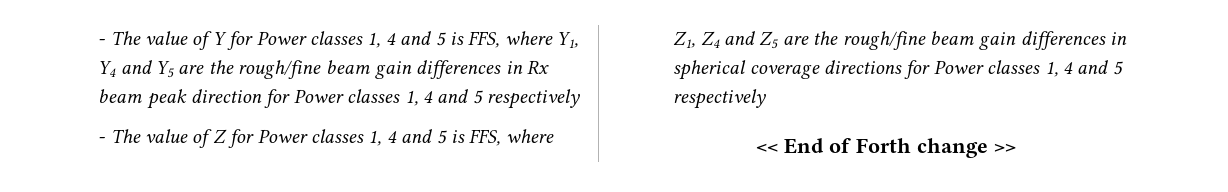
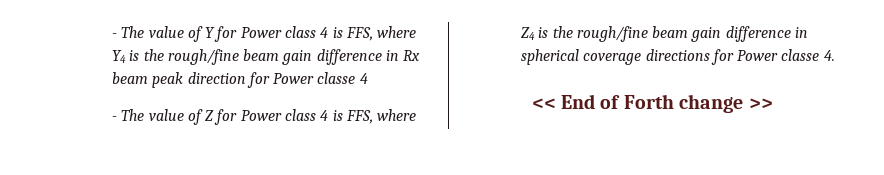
- - The value of Y for Power classes 1, 4 and 5 is FFS, where Y1, Y4 and Y5 are the rough/fine beam gain differences in Rx beam peak direction for Power classes 1, 4 and 5 respectively
+ - The value of Y for Power class 4 is FFS, where Y4 is the rough/fine beam gain difference in Rx beam peak direction for Power classe 4
- - The value of Z for Power classes 1, 4 and 5 is FFS, where Z1, Z4 and Z5 are the rough/fine beam gain differences in spherical coverage directions for Power classes 1, 4 and 5 respectively
+ - The value of Z for Power class 4 is FFS, where Z4 is the rough/fine beam gain difference in spherical coverage directions for Power classe 4.

